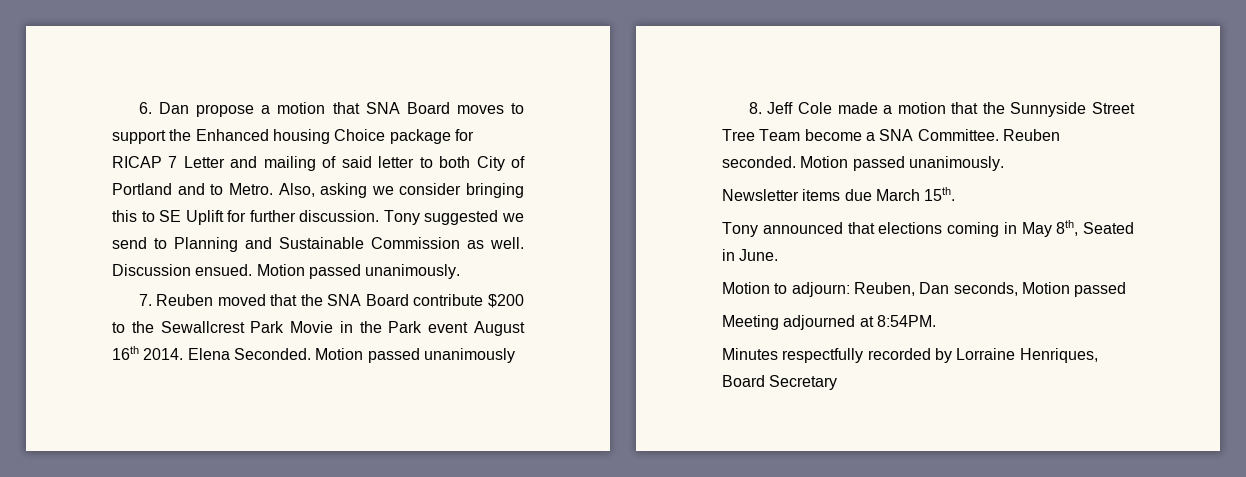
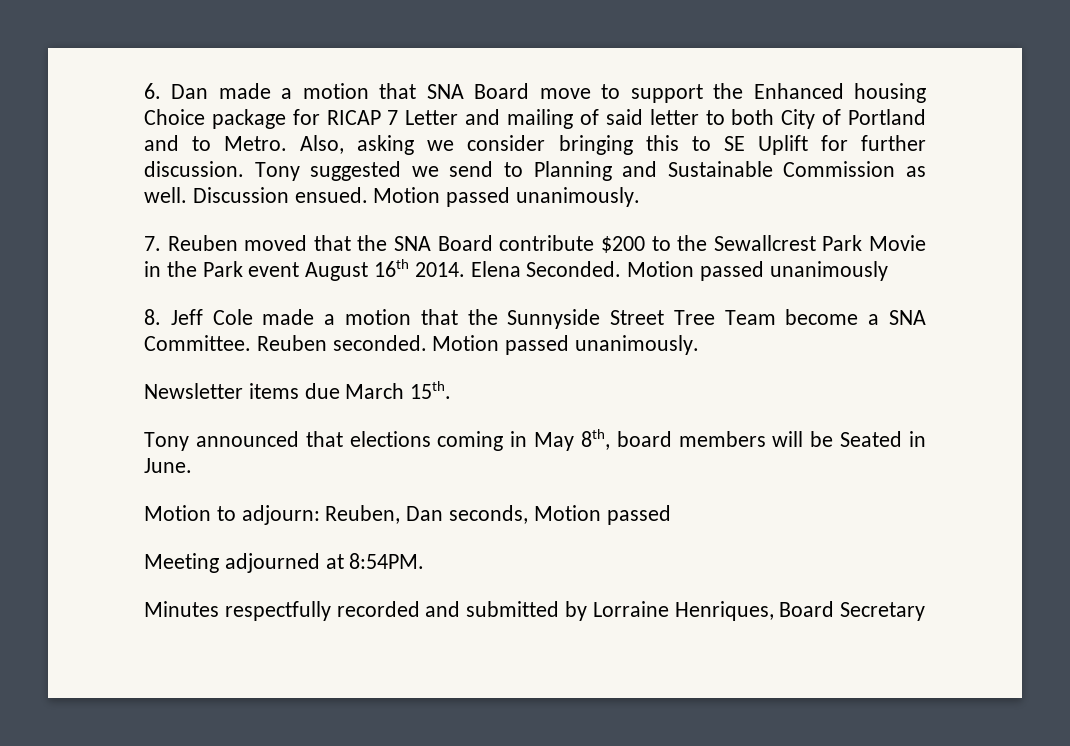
- 6. Dan propose a motion that SNA Board moves to support the Enhanced housing Choice package for RICAP 7 Letter and mailing of said letter to both City of Portland and to Metro.
+ 6. Dan made a motion that SNA Board move to support the Enhanced housing Choice package for RICAP 7 Letter and mailing of said letter to both City of Portland and to Metro.
- Tony announced that elections coming in May 8th, Seated in June.
+ Tony announced that elections coming in May 8th, board members will be Seated in June.
- Minutes respectfully recorded by Lorraine Henriques, Board Secretary
+ Minutes respectfully recorded and submitted by Lorraine Henriques, Board Secretary

